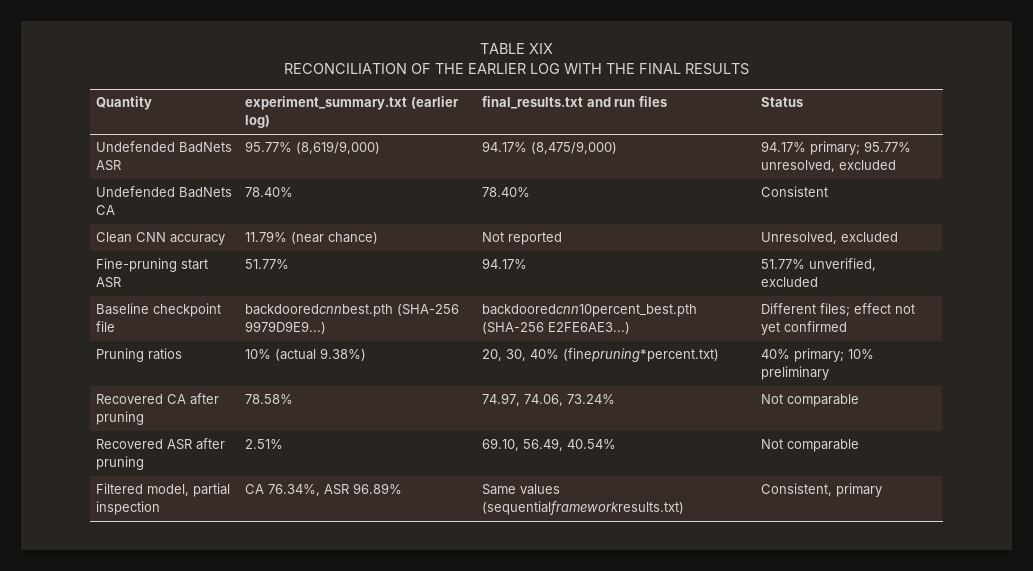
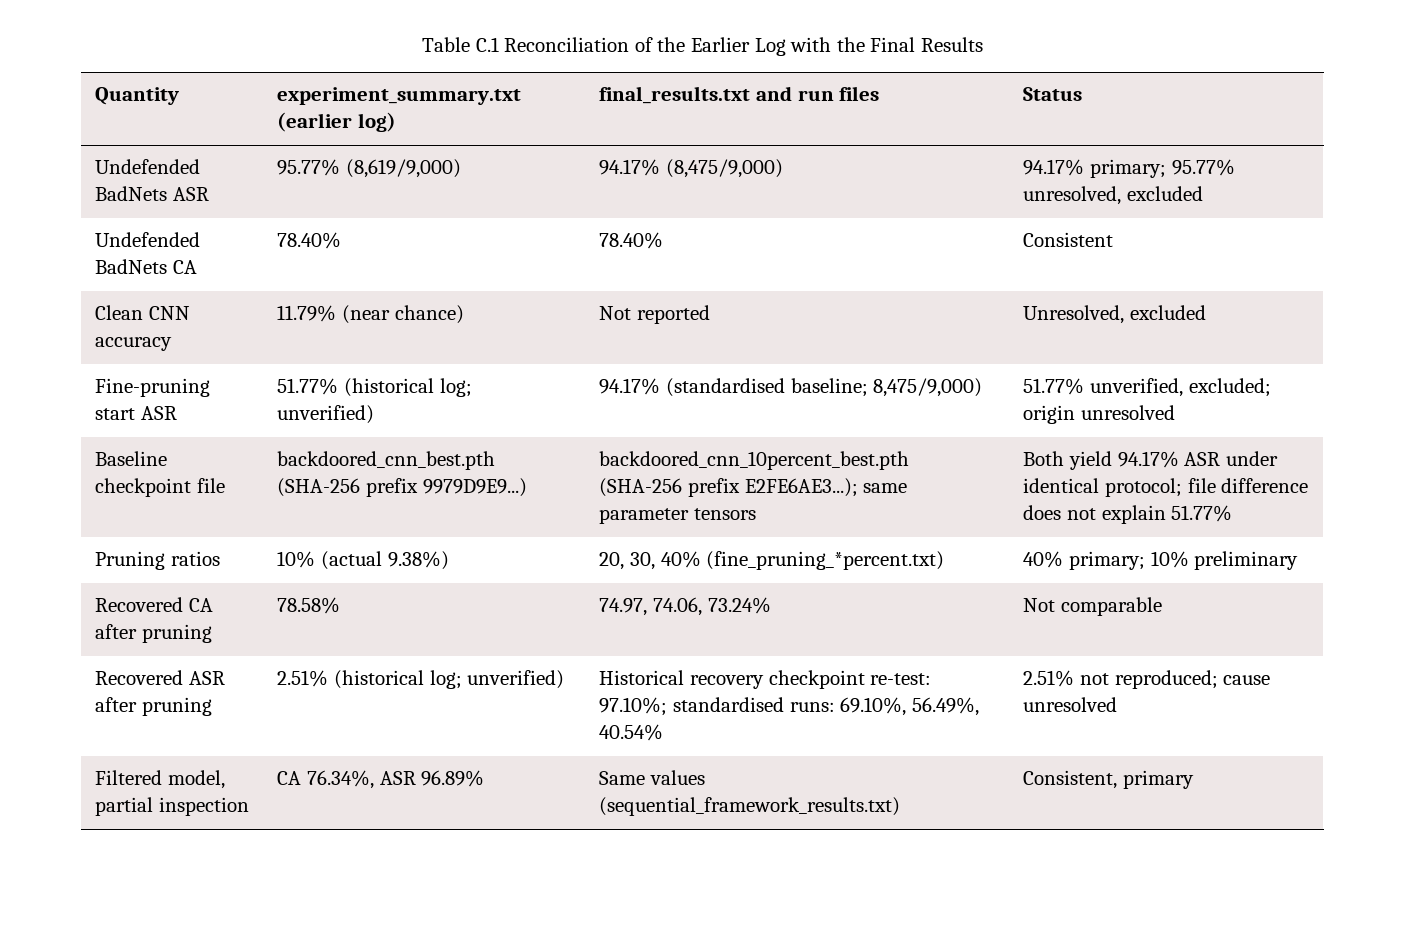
- TABLE XIX
- RECONCILIATION OF THE EARLIER LOG WITH THE FINAL RESULTS
+ Table C.1 Reconciliation of the Earlier Log with the Final Results
- Fine-pruning start ASR | 51.77% | 94.17% | 51.77% unverified, excluded
+ Fine-pruning start ASR | 51.77% (historical log; unverified) | 94.17% (standardised baseline; 8,475/9,000) | 51.77% unverified, excluded; origin unresolved
- Baseline checkpoint file | backdooredcnnbest.pth (SHA-256 9979D9E9...) | backdooredcnn10percent_best.pth (SHA-256 E2FE6AE3...) | Different files; effect not yet confirmed
+ Baseline checkpoint file | backdoored_cnn_best.pth (SHA-256 prefix 9979D9E9...) | backdoored_cnn_10percent_best.pth (SHA-256 prefix E2FE6AE3...); same parameter tensors | Both yield 94.17% ASR under identical protocol; file difference does not explain 51.77%
- Pruning ratios | 10% (actual 9.38%) | 20, 30, 40% (finepruning*percent.txt) | 40% primary; 10% preliminary
+ Pruning ratios | 10% (actual 9.38%) | 20, 30, 40% (fine_pruning_*percent.txt) | 40% primary; 10% preliminary
- Recovered ASR after pruning | 2.51% | 69.10, 56.49, 40.54% | Not comparable
+ Recovered ASR after pruning | 2.51% (historical log; unverified) | Historical recovery checkpoint re-test: 97.10%; standardised runs: 69.10%, 56.49%, 40.54% | 2.51% not reproduced; cause unresolved
- Filtered model, partial inspection | CA 76.34%, ASR 96.89% | Same values (sequentialframeworkresults.txt) | Consistent, primary
+ Filtered model, partial inspection | CA 76.34%, ASR 96.89% | Same values (sequential_framework_results.txt) | Consistent, primary

